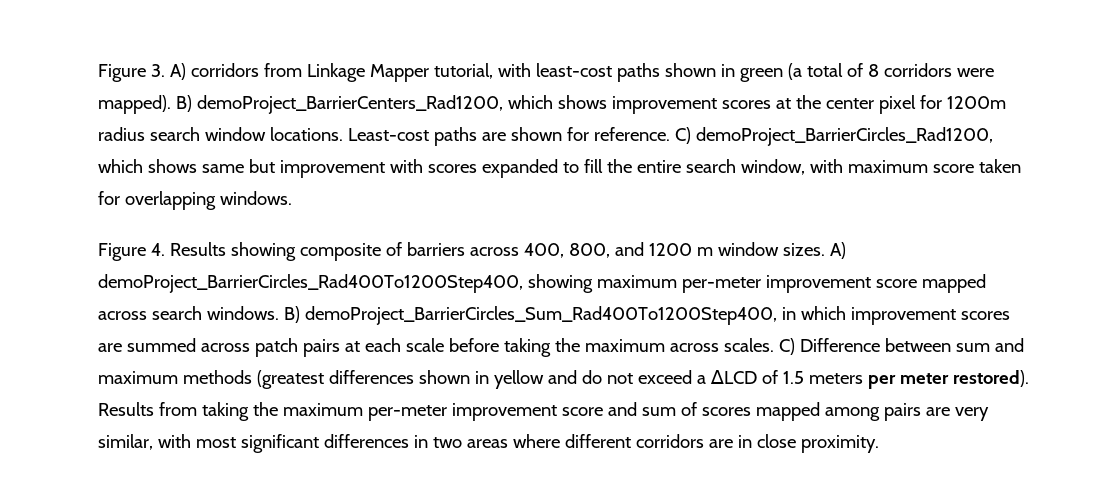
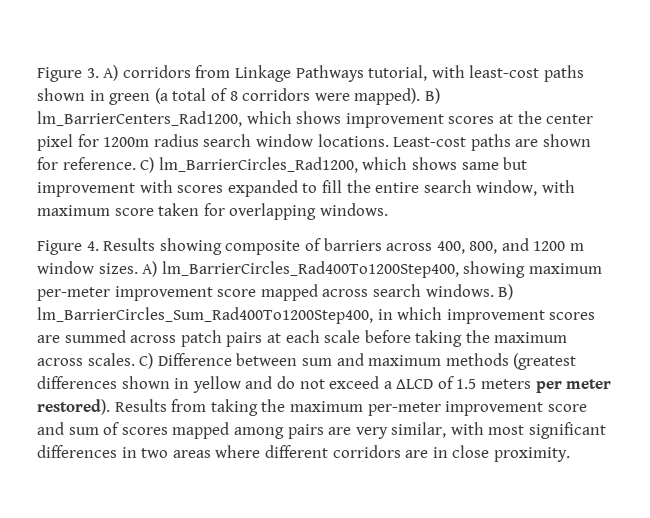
- Figure 3. A) corridors from Linkage Mapper tutorial, with least-cost paths shown in green (a total of 8 corridors were mapped).
+ Figure 3. A) corridors from Linkage Pathways tutorial, with least-cost paths shown in green (a total of 8 corridors were mapped).
- B) demoProject_BarrierCenters_Rad1200, which shows improvement scores at the center pixel for 1200m radius search window locations.
+ B) lm_BarrierCenters_Rad1200, which shows improvement scores at the center pixel for 1200m radius search window locations.
- C) demoProject_BarrierCircles_Rad1200, which shows same but improvement with scores expanded to fill the entire search window, with maximum score taken for overlapping windows.
+ C) lm_BarrierCircles_Rad1200, which shows same but improvement with scores expanded to fill the entire search window, with maximum score taken for overlapping windows.
- A) demoProject_BarrierCircles_Rad400To1200Step400, showing maximum per-meter improvement score mapped across search windows.
+ A) lm_BarrierCircles_Rad400To1200Step400, showing maximum per-meter improvement score mapped across search windows.
- B) demoProject_BarrierCircles_Sum_Rad400To1200Step400, in which improvement scores are summed across patch pairs at each scale before taking the maximum across scales.
+ B) lm_BarrierCircles_Sum_Rad400To1200Step400, in which improvement scores are summed across patch pairs at each scale before taking the maximum across scales.

